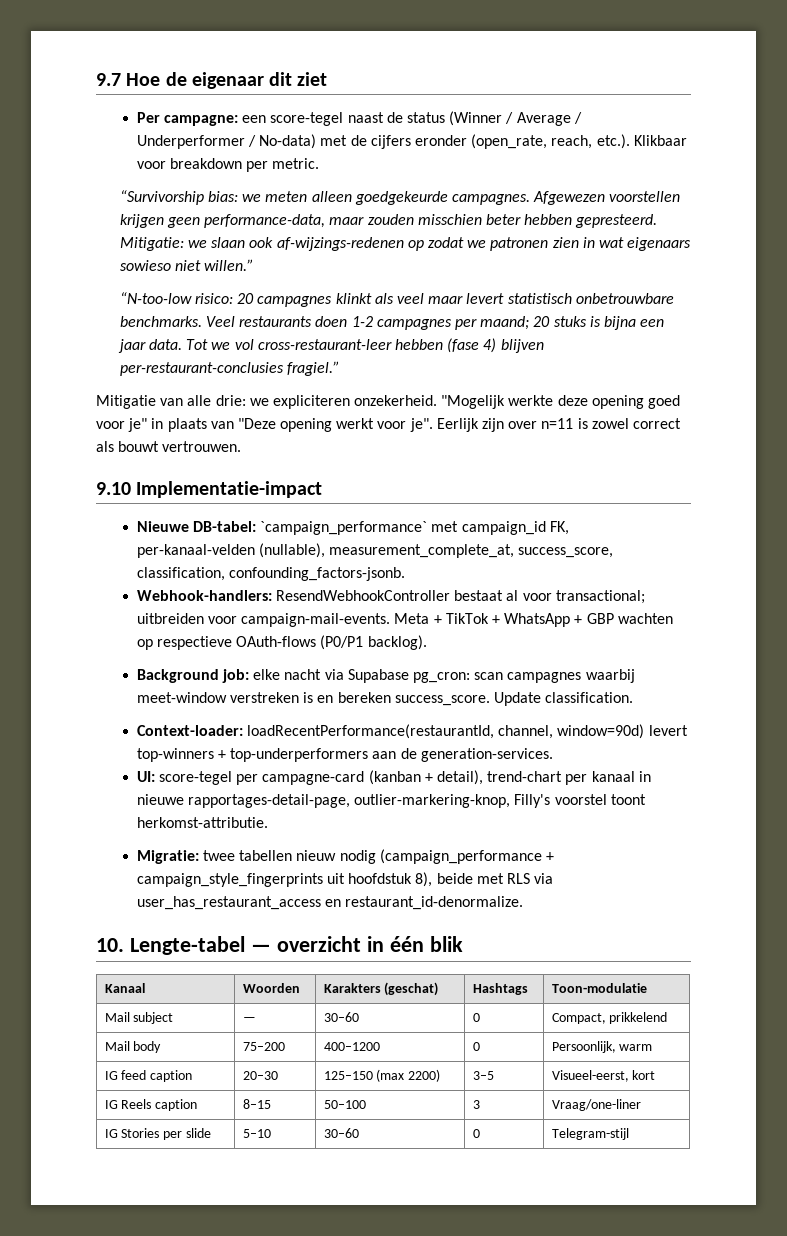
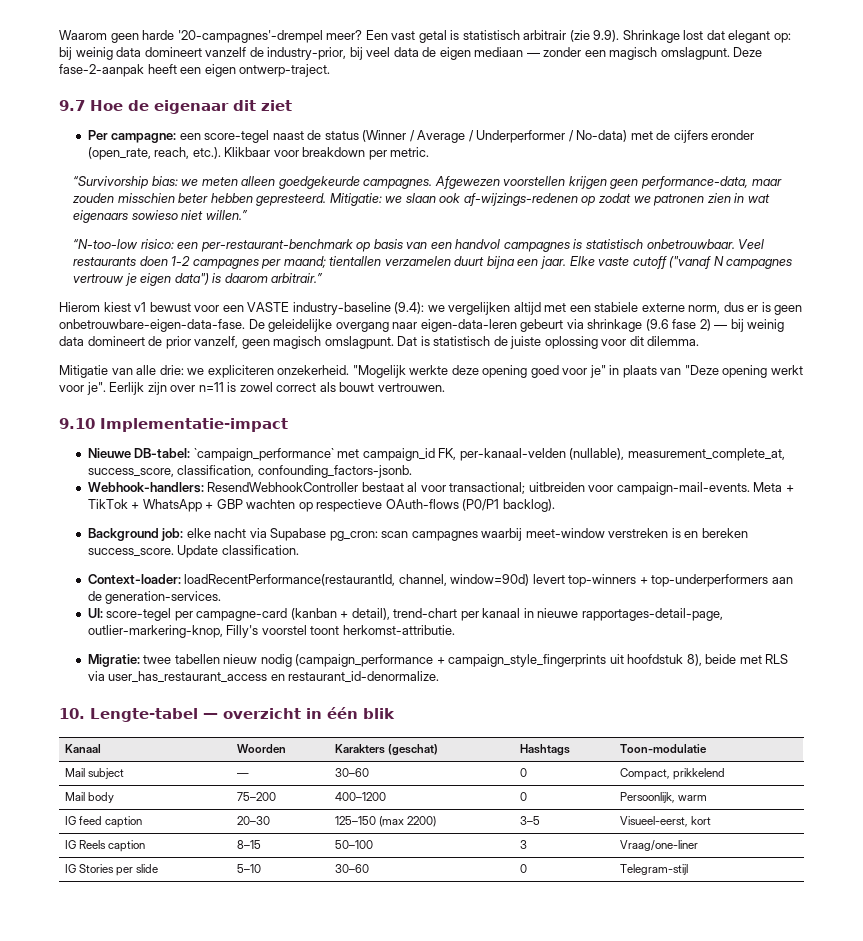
+ Waarom geen harde '20-campagnes'-drempel meer? Een vast getal is statistisch arbitrair (zie 9.9). Shrinkage lost dat elegant op: bij weinig data domineert vanzelf de industry-prior, bij veel data de eigen mediaan — zonder een magisch omslagpunt. Deze fase-2-aanpak heeft een eigen ontwerp-traject.
- “N-too-low risico: 20 campagnes klinkt als veel maar levert statistisch onbetrouwbare benchmarks.
+ “N-too-low risico: een per-restaurant-benchmark op basis van een handvol campagnes is statistisch onbetrouwbaar.
- Veel restaurants doen 1-2 campagnes per maand; 20 stuks is bijna een jaar data. Tot we vol cross-restaurant-leer hebben (fase 4) blijven per-restaurant-conclusies fragiel.”
+ Veel restaurants doen 1-2 campagnes per maand; tientallen verzamelen duurt bijna een jaar. Elke vaste cutoff ("vanaf N campagnes vertrouw je eigen data") is daarom arbitrair.”
+ Hierom kiest v1 bewust voor een VASTE industry-baseline (9.4): we vergelijken altijd met een stabiele externe norm, dus er is geen onbetrouwbare-eigen-data-fase. De geleidelijke overgang naar eigen-data-leren gebeurt via shrinkage (9.6 fase 2) — bij weinig data domineert de prior vanzelf, geen magisch omslagpunt. Dat is statistisch de juiste oplossing voor dit dilemma.

